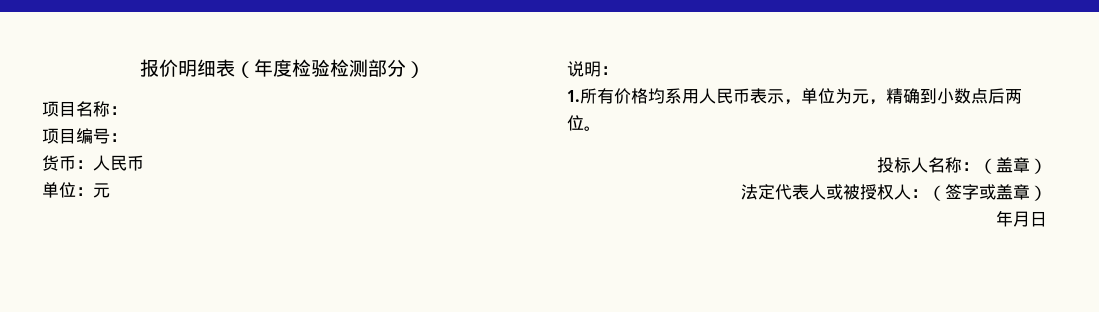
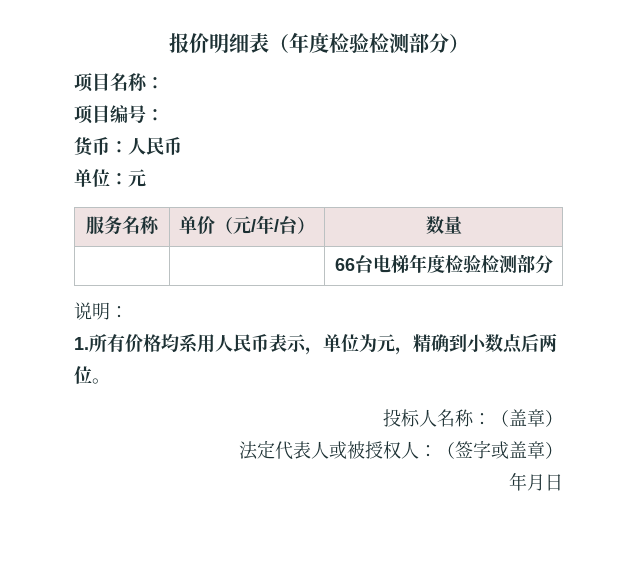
+ 服务名称 | 单价（元/年/台） | 数量
+ | | 66台电梯年度检验检测部分

